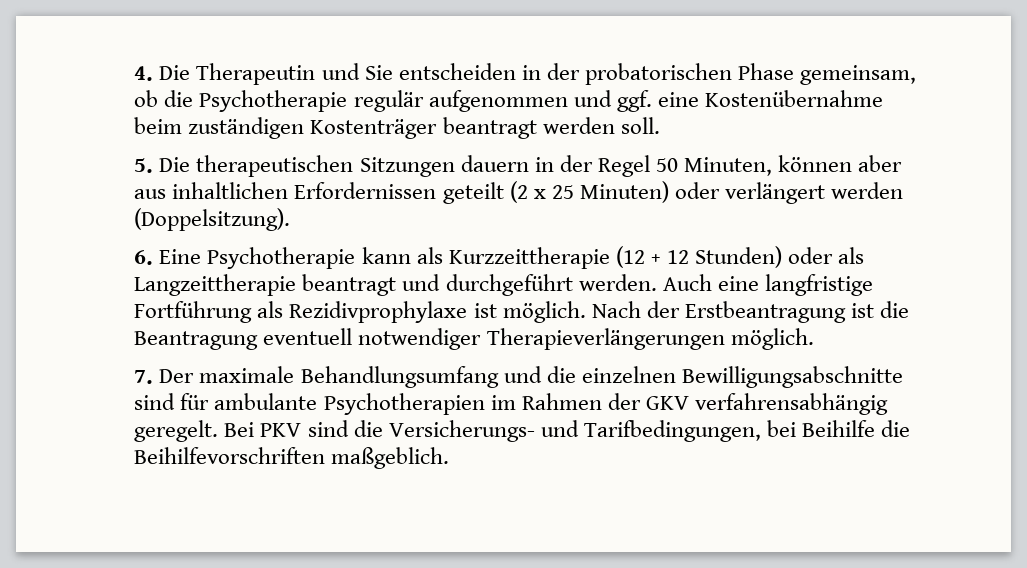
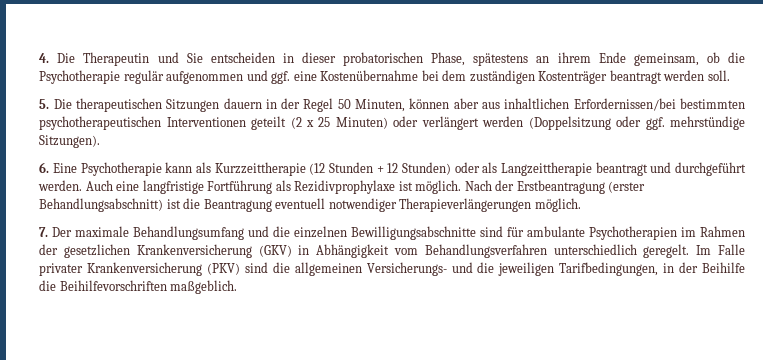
- 4. Die Therapeutin und Sie entscheiden in der probatorischen Phase gemeinsam, ob die Psychotherapie regulär aufgenommen und ggf. eine Kostenübernahme beim zuständigen Kostenträger beantragt werden soll.
+ 4. Die Therapeutin und Sie entscheiden in dieser probatorischen Phase, spätestens an ihrem Ende gemeinsam, ob die Psychotherapie regulär aufgenommen und ggf. eine Kostenübernahme bei dem zuständigen Kostenträger beantragt werden soll.
- 5. Die therapeutischen Sitzungen dauern in der Regel 50 Minuten, können aber aus inhaltlichen Erfordernissen geteilt (2 x 25 Minuten) oder verlängert werden (Doppelsitzung).
+ 5. Die therapeutischen Sitzungen dauern in der Regel 50 Minuten, können aber aus inhaltlichen Erfordernissen/bei bestimmten psychotherapeutischen Interventionen geteilt (2 x 25 Minuten) oder verlängert werden (Doppelsitzung oder ggf. mehrstündige Sitzungen).
- 6. Eine Psychotherapie kann als Kurzzeittherapie (12 + 12 Stunden) oder als Langzeittherapie beantragt und durchgeführt werden.
+ 6. Eine Psychotherapie kann als Kurzzeittherapie (12 Stunden + 12 Stunden) oder als Langzeittherapie beantragt und durchgeführt werden.
- Nach der Erstbeantragung ist die Beantragung eventuell notwendiger Therapieverlängerungen möglich.
+ Nach der Erstbeantragung (erster Behandlungsabschnitt) ist die Beantragung eventuell notwendiger Therapieverlängerungen möglich.
- 7. Der maximale Behandlungsumfang und die einzelnen Bewilligungsabschnitte sind für ambulante Psychotherapien im Rahmen der GKV verfahrensabhängig geregelt. Bei PKV sind die Versicherungs- und Tarifbedingungen, bei Beihilfe die Beihilfevorschriften maßgeblich.
+ 7. Der maximale Behandlungsumfang und die einzelnen Bewilligungsabschnitte sind für ambulante Psychotherapien im Rahmen der gesetzlichen Krankenversicherung (GKV) in Abhängigkeit vom Behandlungsverfahren unterschiedlich geregelt. Im Falle privater Krankenversicherung (PKV) sind die allgemeinen Versicherungs- und die jeweiligen Tarifbedingungen, in der Beihilfe die Beihilfevorschriften maßgeblich.

